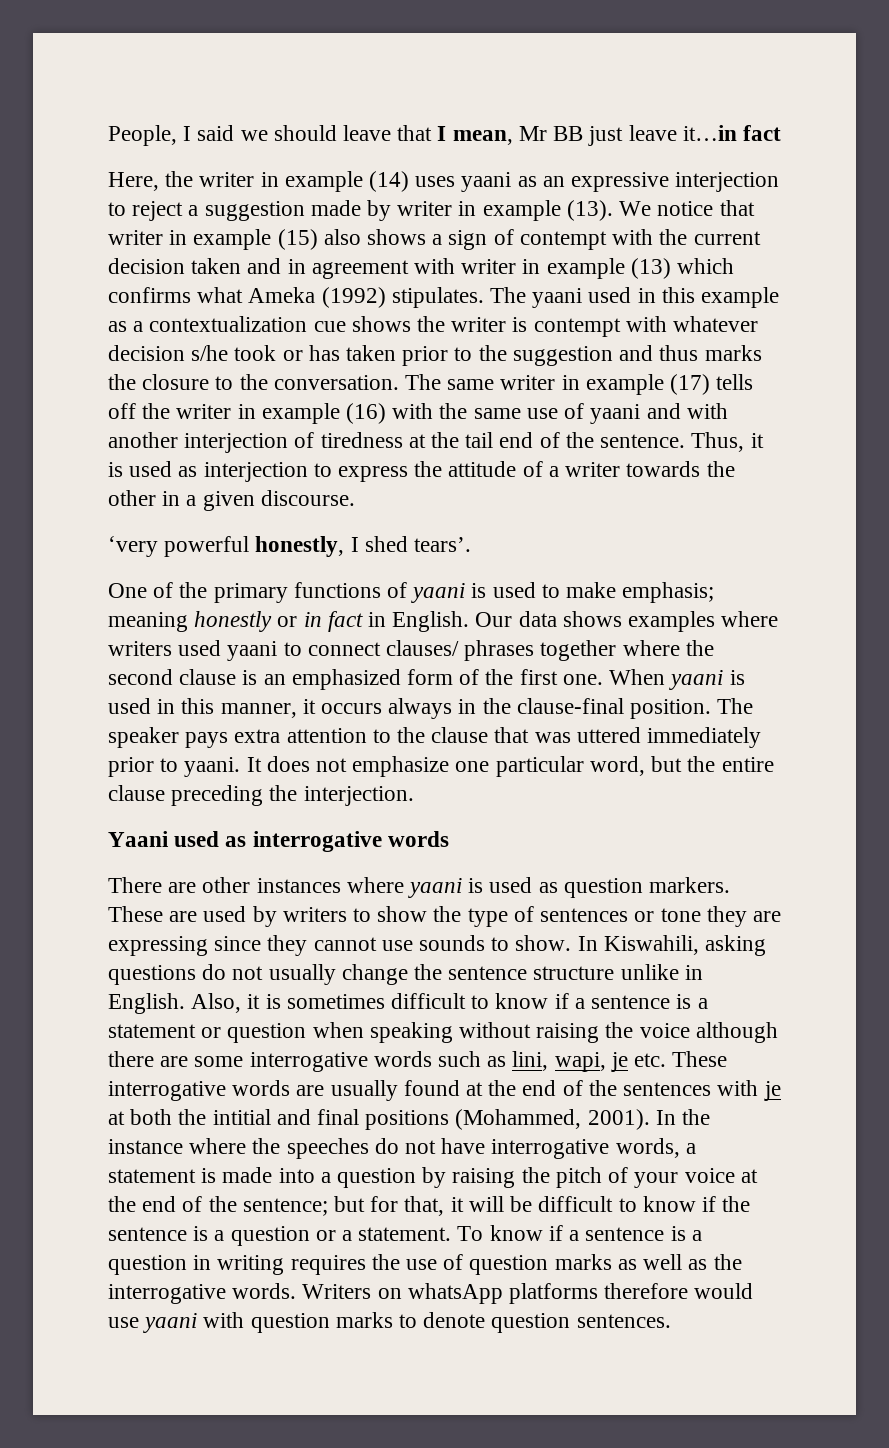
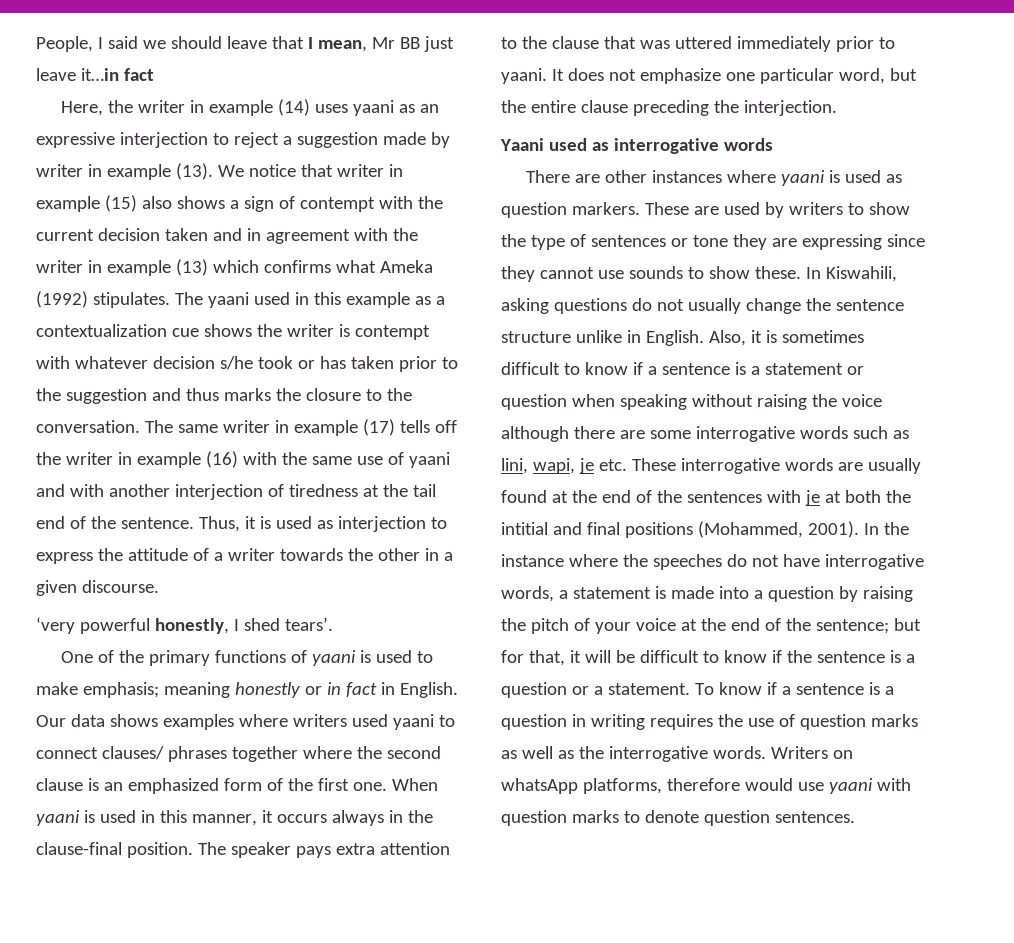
- We notice that writer in example (15) also shows a sign of contempt with the current decision taken and in agreement with writer in example (13) which confirms what Ameka (1992) stipulates.
+ We notice that writer in example (15) also shows a sign of contempt with the current decision taken and in agreement with the writer in example (13) which confirms what Ameka (1992) stipulates.
- These are used by writers to show the type of sentences or tone they are expressing since they cannot use sounds to show.
+ These are used by writers to show the type of sentences or tone they are expressing since they cannot use sounds to show these.
- Writers on whatsApp platforms therefore would use yaani with question marks to denote question sentences.
+ Writers on whatsApp platforms, therefore would use yaani with question marks to denote question sentences.

